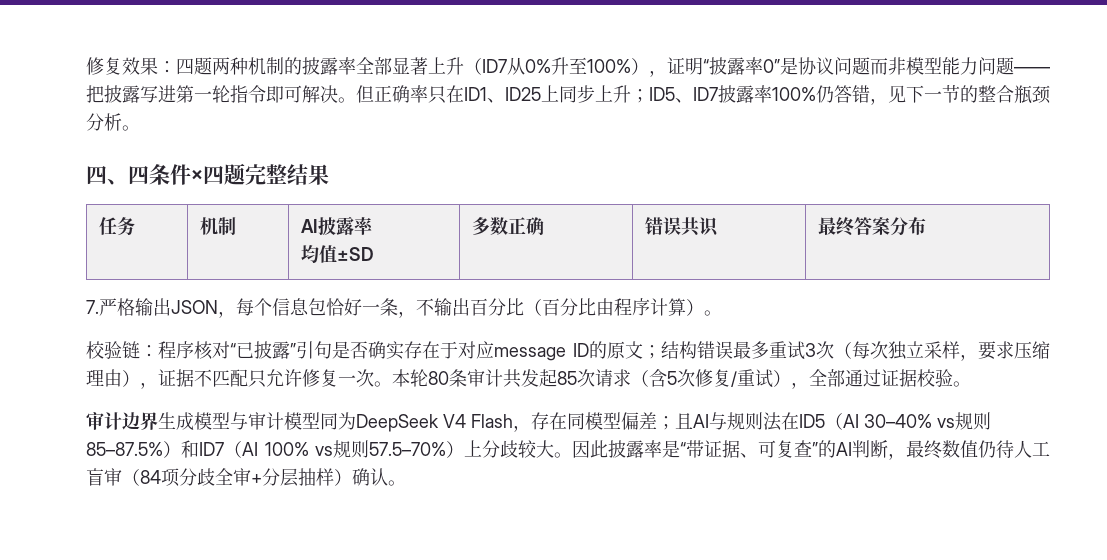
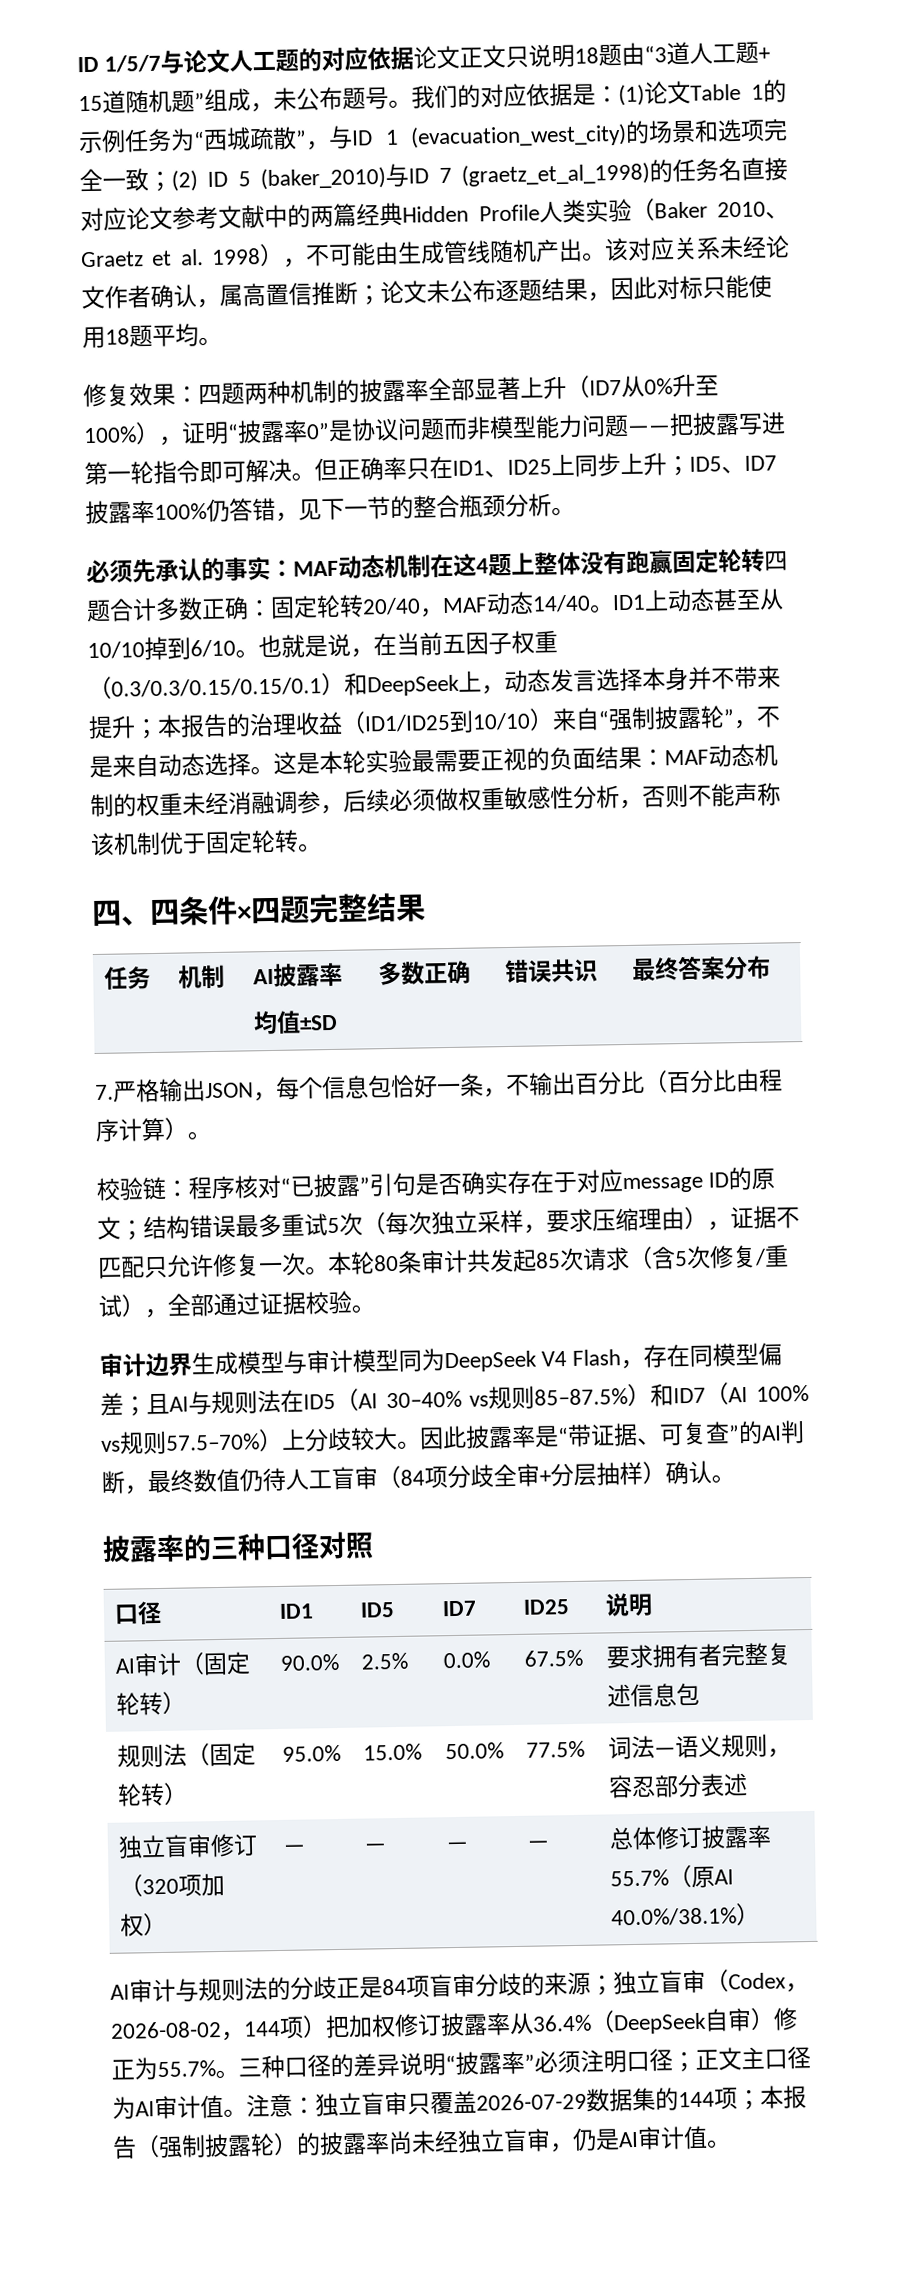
+ ID 1/5/7与论文人工题的对应依据论文正文只说明18题由“3道人工题+ 15道随机题”组成，未公布题号。我们的对应依据是：(1)论文Table 1的示例任务为“西城疏散”，与ID 1 (evacuation_west_city)的场景和选项完全一致；(2) ID 5 (baker_2010)与ID 7 (graetz_et_al_1998)的任务名直接对应论文参考文献中的两篇经典Hidden Profile人类实验（Baker 2010、Graetz et al. 1998），不可能由生成管线随机产出。该对应关系未经论文作者确认，属高置信推断；论文未公布逐题结果，因此对标只能使用18题平均。
+ 必须先承认的事实：MAF动态机制在这4题上整体没有跑赢固定轮转四题合计多数正确：固定轮转20/40，MAF动态14/40。ID1上动态甚至从10/10掉到6/10。也就是说，在当前五因子权重（0.3/0.3/0.15/0.15/0.1）和DeepSeek上，动态发言选择本身并不带来提升；本报告的治理收益（ID1/ID25到10/10）来自“强制披露轮”，不是来自动态选择。这是本轮实验最需要正视的负面结果：MAF动态机制的权重未经消融调参，后续必须做权重敏感性分析，否则不能声称该机制优于固定轮转。
- 校验链：程序核对“已披露”引句是否确实存在于对应message ID的原文；结构错误最多重试3次（每次独立采样，要求压缩理由），证据不匹配只允许修复一次。
+ 校验链：程序核对“已披露”引句是否确实存在于对应message ID的原文；结构错误最多重试5次（每次独立采样，要求压缩理由），证据不匹配只允许修复一次。
+ 披露率的三种口径对照
+ 口径 | ID1 | ID5 | ID7 | ID25 | 说明
+ AI审计（固定轮转） | 90.0% | 2.5% | 0.0% | 67.5% | 要求拥有者完整复述信息包
+ 规则法（固定轮转） | 95.0% | 15.0% | 50.0% | 77.5% | 词法—语义规则，容忍部分表述
+ 独立盲审修订（320项加权） | — | — | — | — | 总体修订披露率55.7%（原AI 40.0%/38.1%）
+ AI审计与规则法的分歧正是84项盲审分歧的来源；独立盲审（Codex，2026-08-02，144项）把加权修订披露率从36.4%（DeepSeek自审）修正为55.7%。三种口径的差异说明“披露率”必须注明口径；正文主口径为AI审计值。注意：独立盲审只覆盖2026-07-29数据集的144项；本报告（强制披露轮）的披露率尚未经独立盲审，仍是AI审计值。

